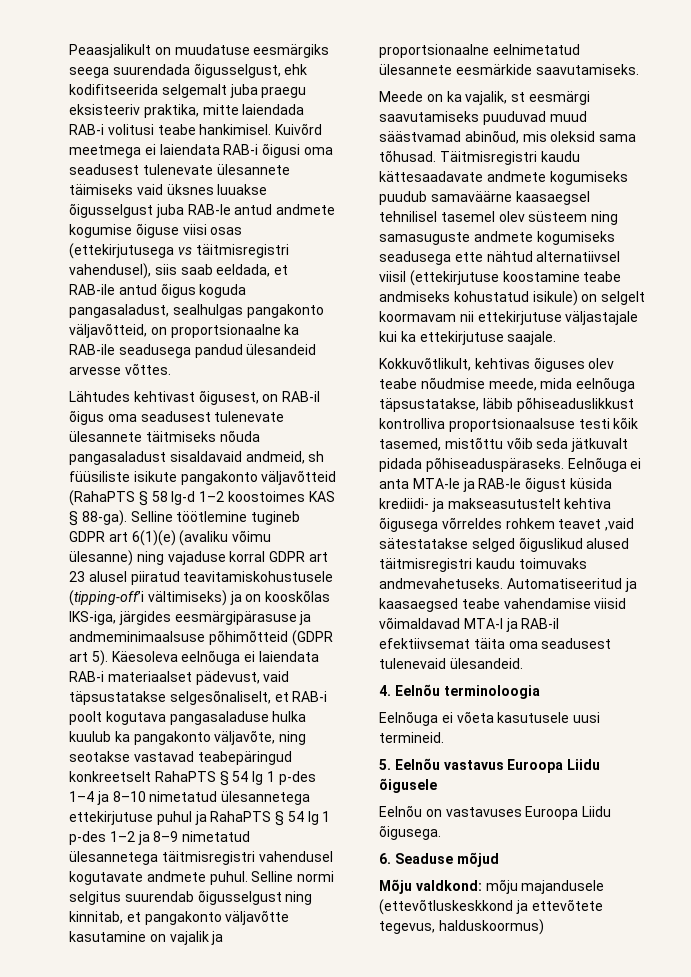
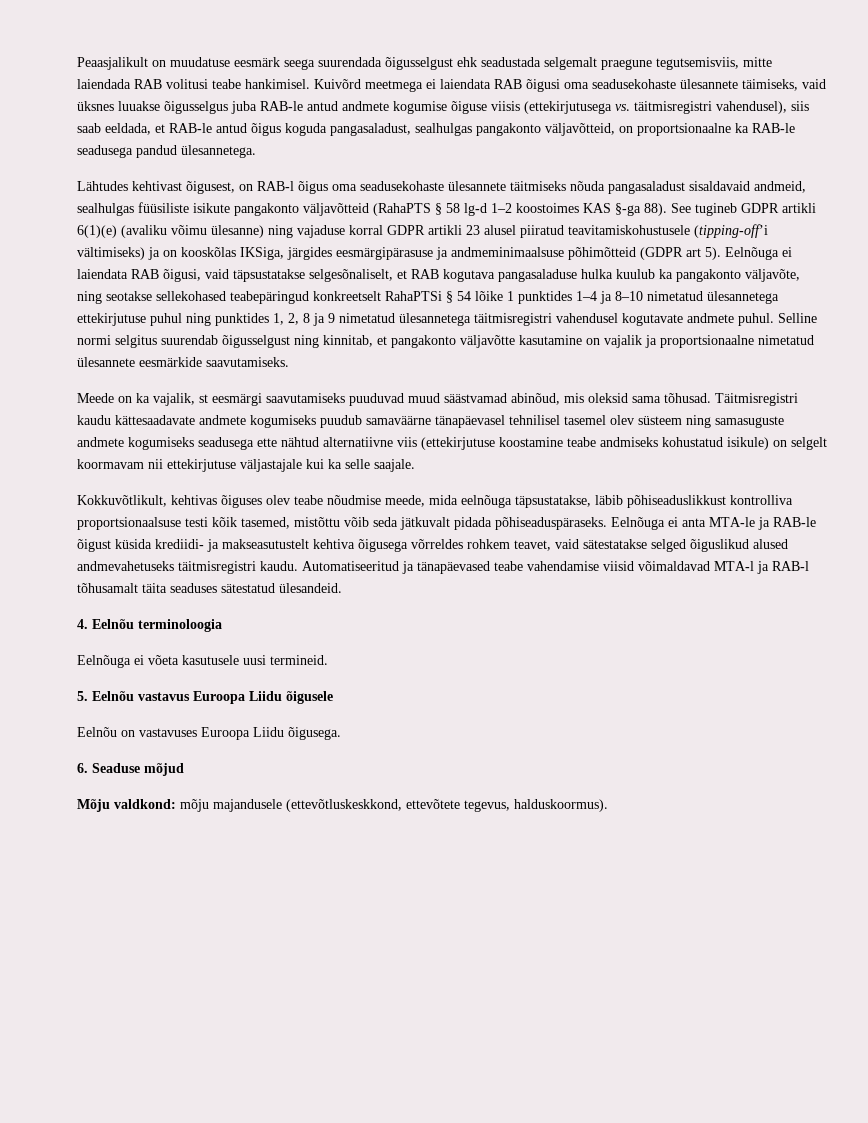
- Peaasjalikult on muudatuse eesmärgiks seega suurendada õigusselgust, ehk kodifitseerida selgemalt juba praegu eksisteeriv praktika, mitte laiendada RAB-i volitusi teabe hankimisel.
+ Peaasjalikult on muudatuse eesmärk seega suurendada õigusselgust ehk seadustada selgemalt praegune tegutsemisviis, mitte laiendada RAB volitusi teabe hankimisel.
- Kuivõrd meetmega ei laiendata RAB-i õigusi oma seadusest tulenevate ülesannete täimiseks vaid üksnes luuakse õigusselgust juba RAB-le antud andmete kogumise õiguse viisi osas (ettekirjutusega vs täitmisregistri vahendusel), siis saab eeldada, et RAB-ile antud õigus koguda pangasaladust, sealhulgas pangakonto väljavõtteid, on proportsionaalne ka RAB-ile seadusega pandud ülesandeid arvesse võttes.
+ Kuivõrd meetmega ei laiendata RAB õigusi oma seadusekohaste ülesannete täimiseks, vaid üksnes luuakse õigusselgus juba RAB-le antud andmete kogumise õiguse viisis (ettekirjutusega vs. täitmisregistri vahendusel), siis saab eeldada, et RAB-le antud õigus koguda pangasaladust, sealhulgas pangakonto väljavõtteid, on proportsionaalne ka RAB-le seadusega pandud ülesannetega.
- Lähtudes kehtivast õigusest, on RAB-il õigus oma seadusest tulenevate ülesannete täitmiseks nõuda pangasaladust sisaldavaid andmeid, sh füüsiliste isikute pangakonto väljavõtteid (RahaPTS § 58 lg-d 1–2 koostoimes KAS § 88-ga). Selline töötlemine tugineb GDPR art 6(1)(e) (avaliku võimu ülesanne) ning vajaduse korral GDPR art 23 alusel piiratud teavitamiskohustusele (tipping-off’i vältimiseks) ja on kooskõlas IKS-iga, järgides eesmärgipärasuse ja andmeminimaalsuse põhimõtteid (GDPR art 5).
+ Lähtudes kehtivast õigusest, on RAB-l õigus oma seadusekohaste ülesannete täitmiseks nõuda pangasaladust sisaldavaid andmeid, sealhulgas füüsiliste isikute pangakonto väljavõtteid (RahaPTS § 58 lg-d 1–2 koostoimes KAS §-ga 88). See tugineb GDPR artikli 6(1)(e) (avaliku võimu ülesanne) ning vajaduse korral GDPR artikli 23 alusel piiratud teavitamiskohustusele (tipping-off’i vältimiseks) ja on kooskõlas IKSiga, järgides eesmärgipärasuse ja andmeminimaalsuse põhimõtteid (GDPR art 5).
- Käesoleva eelnõuga ei laiendata RAB-i materiaalset pädevust, vaid täpsustatakse selgesõnaliselt, et RAB-i poolt kogutava pangasaladuse hulka kuulub ka pangakonto väljavõte, ning seotakse vastavad teabepäringud konkreetselt RahaPTS § 54 lg 1 p-des 1–4 ja 8–10 nimetatud ülesannetega ettekirjutuse puhul ja RahaPTS § 54 lg 1 p-des 1–2 ja 8–9 nimetatud ülesannetega täitmisregistri vahendusel kogutavate andmete puhul.
+ Eelnõuga ei laiendata RAB õigusi, vaid täpsustatakse selgesõnaliselt, et RAB kogutava pangasaladuse hulka kuulub ka pangakonto väljavõte, ning seotakse sellekohased teabepäringud konkreetselt RahaPTSi § 54 lõike 1 punktides 1–4 ja 8–10 nimetatud ülesannetega ettekirjutuse puhul ning punktides 1, 2, 8 ja 9 nimetatud ülesannetega täitmisregistri vahendusel kogutavate andmete puhul.
- Selline normi selgitus suurendab õigusselgust ning kinnitab, et pangakonto väljavõtte kasutamine on vajalik ja proportsionaalne eelnimetatud ülesannete eesmärkide saavutamiseks.
+ Selline normi selgitus suurendab õigusselgust ning kinnitab, et pangakonto väljavõtte kasutamine on vajalik ja proportsionaalne nimetatud ülesannete eesmärkide saavutamiseks.
- Täitmisregistri kaudu kättesaadavate andmete kogumiseks puudub samaväärne kaasaegsel tehnilisel tasemel olev süsteem ning samasuguste andmete kogumiseks seadusega ette nähtud alternatiivsel viisil (ettekirjutuse koostamine teabe andmiseks kohustatud isikule) on selgelt koormavam nii ettekirjutuse väljastajale kui ka ettekirjutuse saajale.
+ Täitmisregistri kaudu kättesaadavate andmete kogumiseks puudub samaväärne tänapäevasel tehnilisel tasemel olev süsteem ning samasuguste andmete kogumiseks seadusega ette nähtud alternatiivne viis (ettekirjutuse koostamine teabe andmiseks kohustatud isikule) on selgelt koormavam nii ettekirjutuse väljastajale kui ka selle saajale.
- Eelnõuga ei anta MTA-le ja RAB-le õigust küsida krediidi- ja makseasutustelt kehtiva õigusega võrreldes rohkem teavet ,vaid sätestatakse selged õiguslikud alused täitmisregistri kaudu toimuvaks andmevahetuseks.
+ Eelnõuga ei anta MTA-le ja RAB-le õigust küsida krediidi- ja makseasutustelt kehtiva õigusega võrreldes rohkem teavet, vaid sätestatakse selged õiguslikud alused andmevahetuseks täitmisregistri kaudu.
- Automatiseeritud ja kaasaegsed teabe vahendamise viisid võimaldavad MTA-l ja RAB-il efektiivsemat täita oma seadusest tulenevaid ülesandeid.
+ Automatiseeritud ja tänapäevased teabe vahendamise viisid võimaldavad MTA-l ja RAB-l tõhusamalt täita seaduses sätestatud ülesandeid.
- Mõju valdkond: mõju majandusele (ettevõtluskeskkond ja ettevõtete tegevus, halduskoormus)
+ Mõju valdkond: mõju majandusele (ettevõtluskeskkond, ettevõtete tegevus, halduskoormus).

